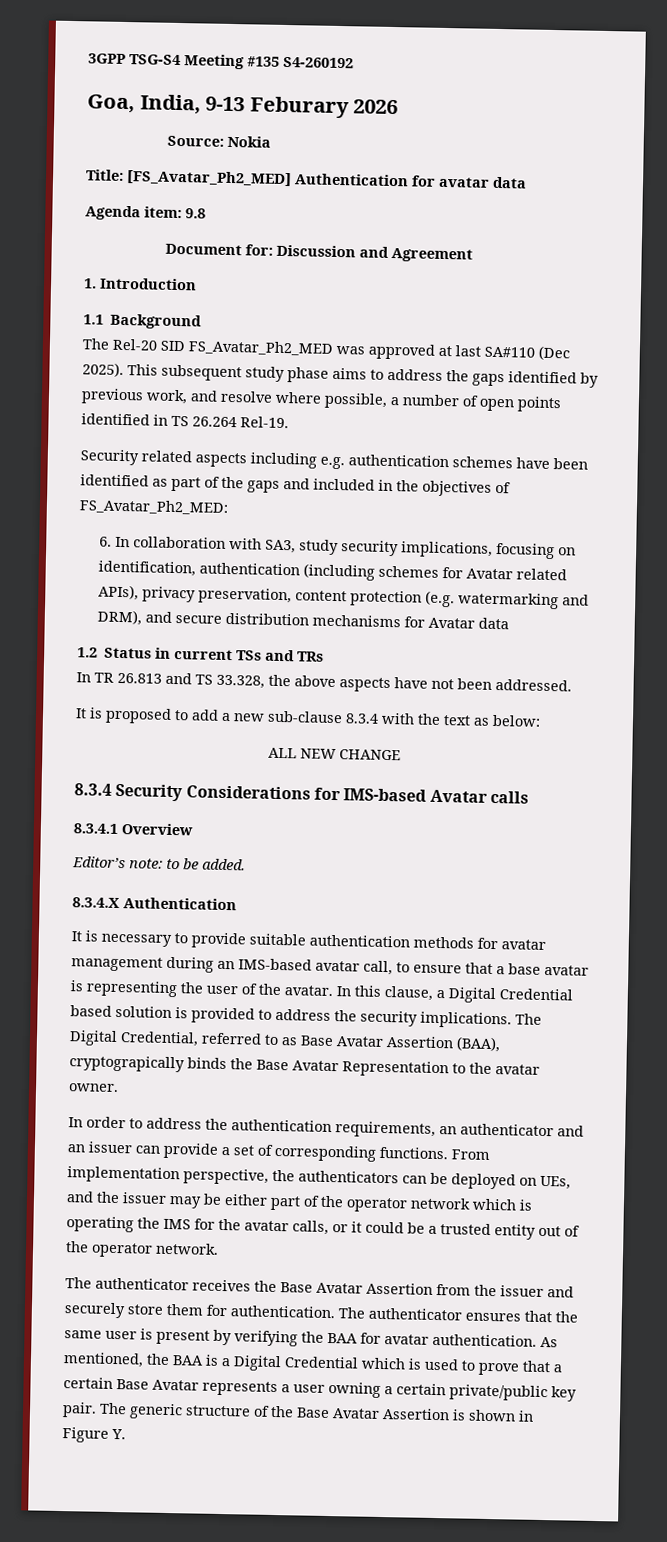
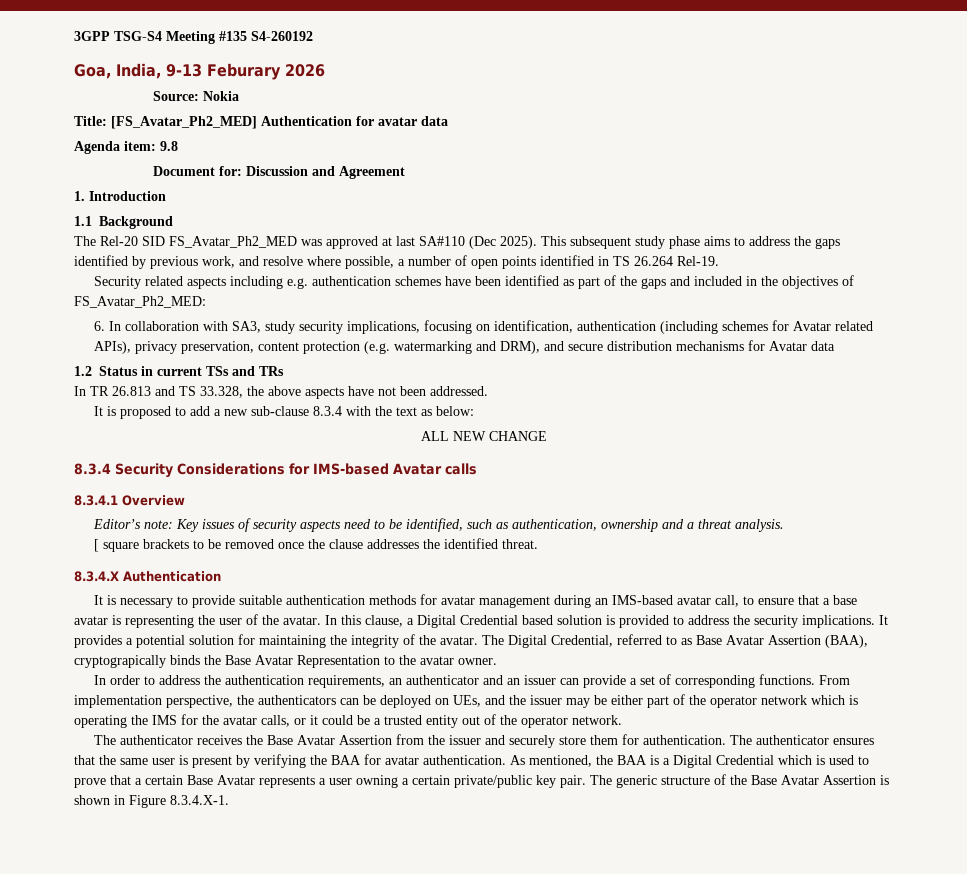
- Editor’s note: to be added.
+ Editor’s note: Key issues of security aspects need to be identified, such as authentication, ownership and a threat analysis.
+ [ square brackets to be removed once the clause addresses the identified threat.
+ It provides a potential solution for maintaining the integrity of the avatar.
- The generic structure of the Base Avatar Assertion is shown in Figure Y.
+ The generic structure of the Base Avatar Assertion is shown in Figure 8.3.4.X-1.

